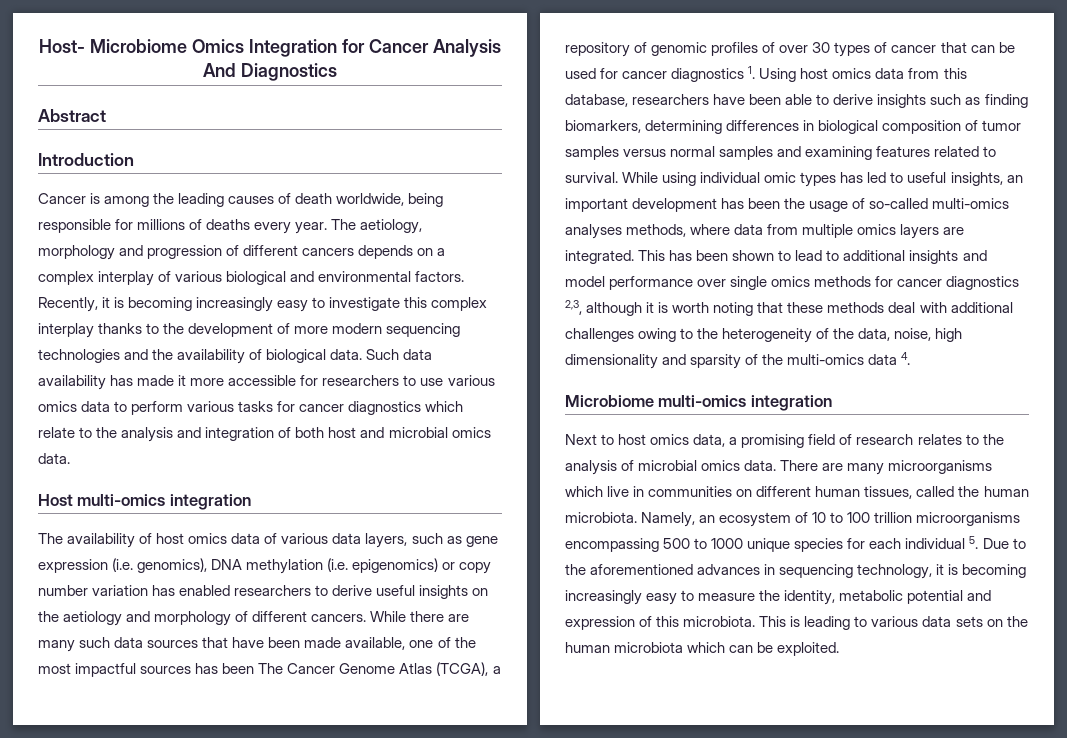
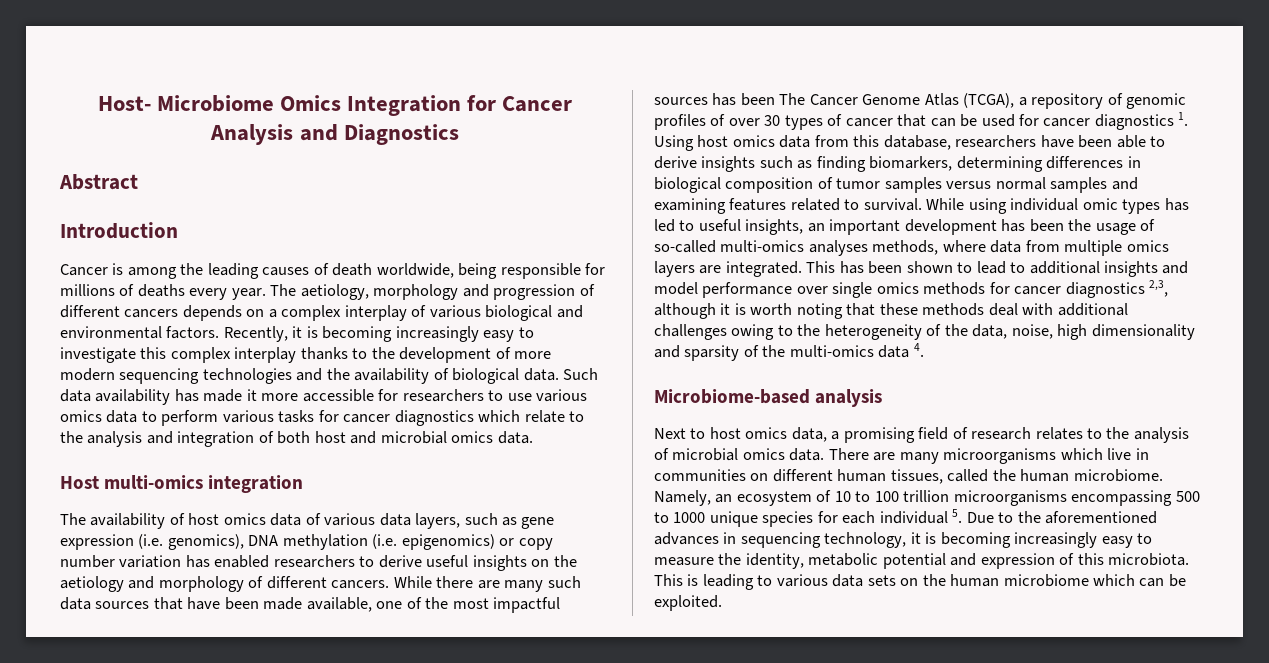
- Host- Microbiome Omics Integration for Cancer Analysis And Diagnostics
+ Host- Microbiome Omics Integration for Cancer Analysis and Diagnostics
- Microbiome multi-omics integration
+ Microbiome-based analysis
- There are many microorganisms which live in communities on different human tissues, called the human microbiota.
+ There are many microorganisms which live in communities on different human tissues, called the human microbiome.
- This is leading to various data sets on the human microbiota which can be exploited.
+ This is leading to various data sets on the human microbiome which can be exploited.

